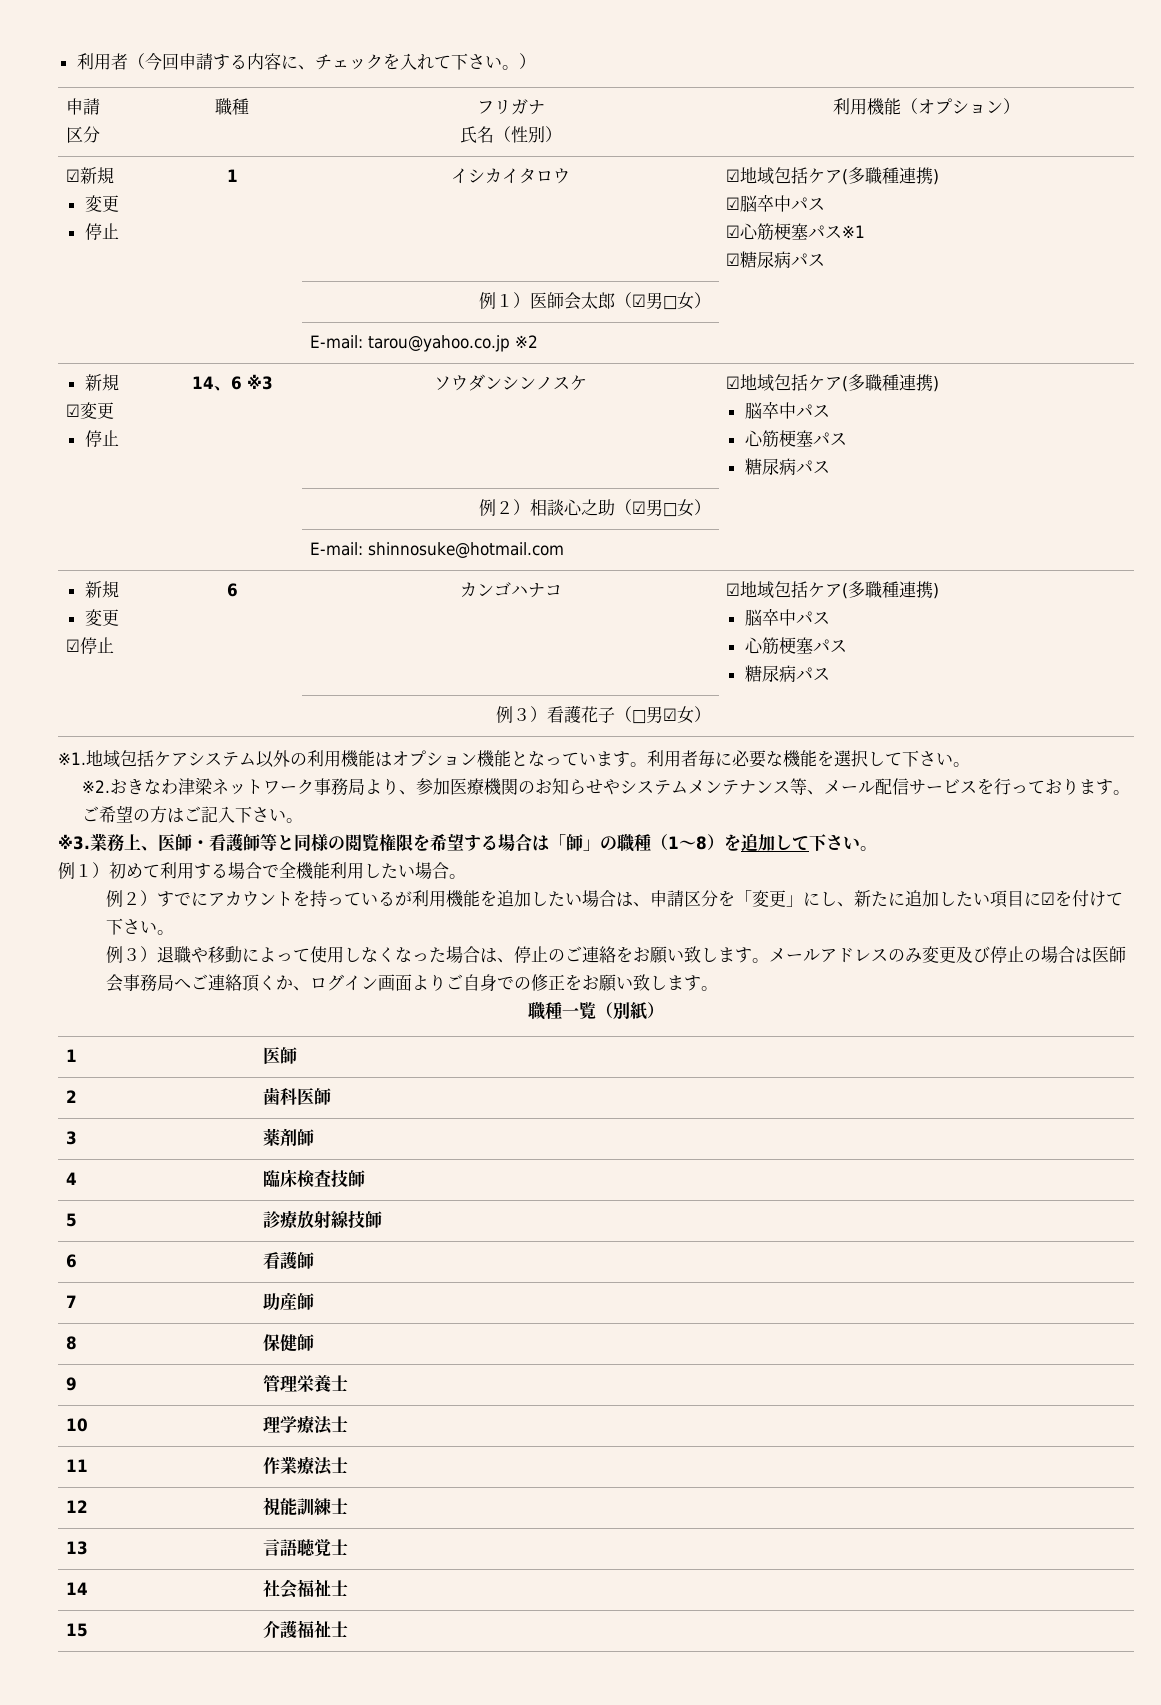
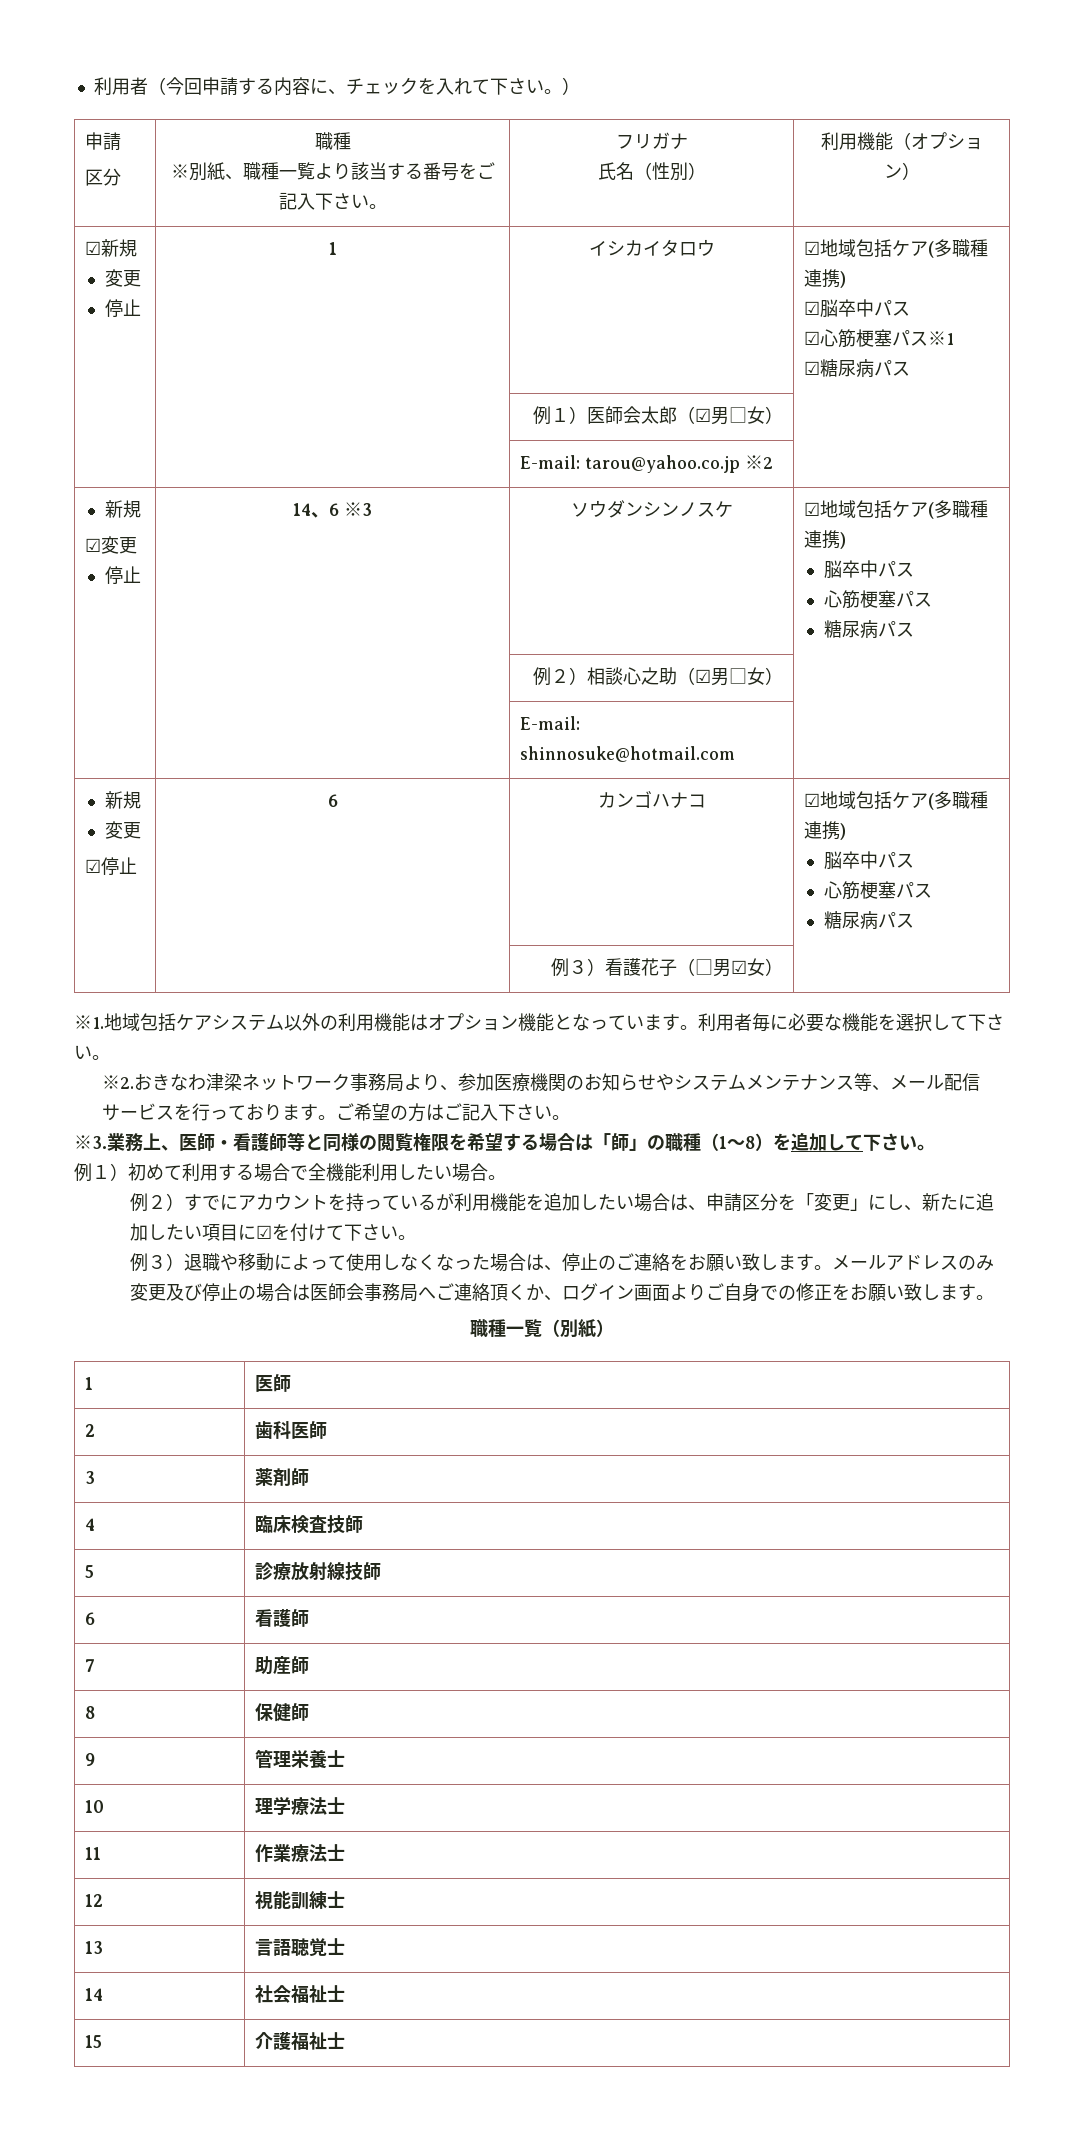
  利用者（今回申請する内容に、チェックを入れて下さい。）
  申請
- 区分 | 職種 | フリガナ
+ 区分 | 職種
+ ※別紙、職種一覧より該当する番号をご記入下さい。 | フリガナ

